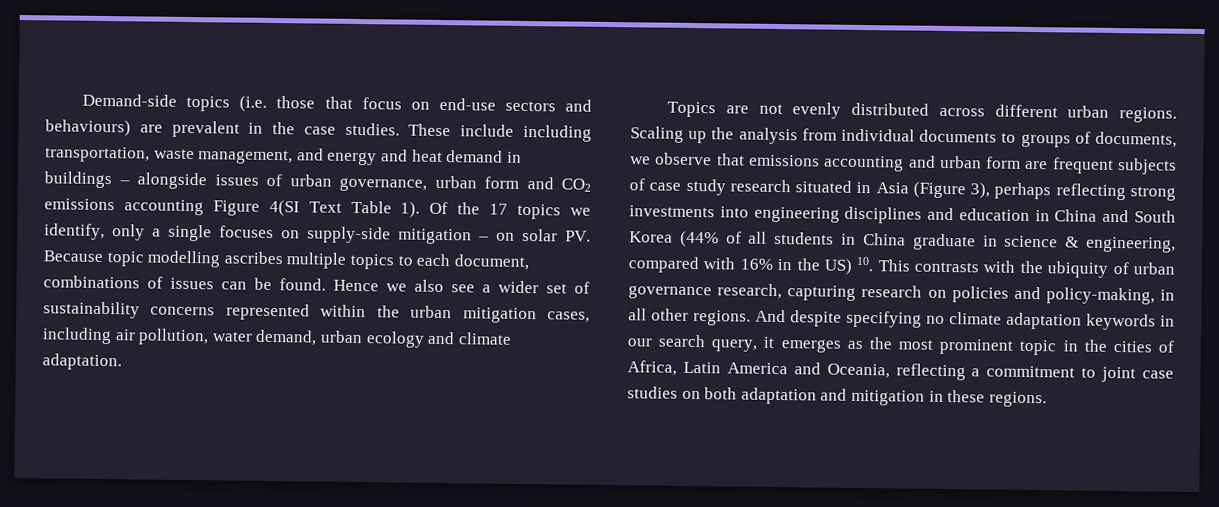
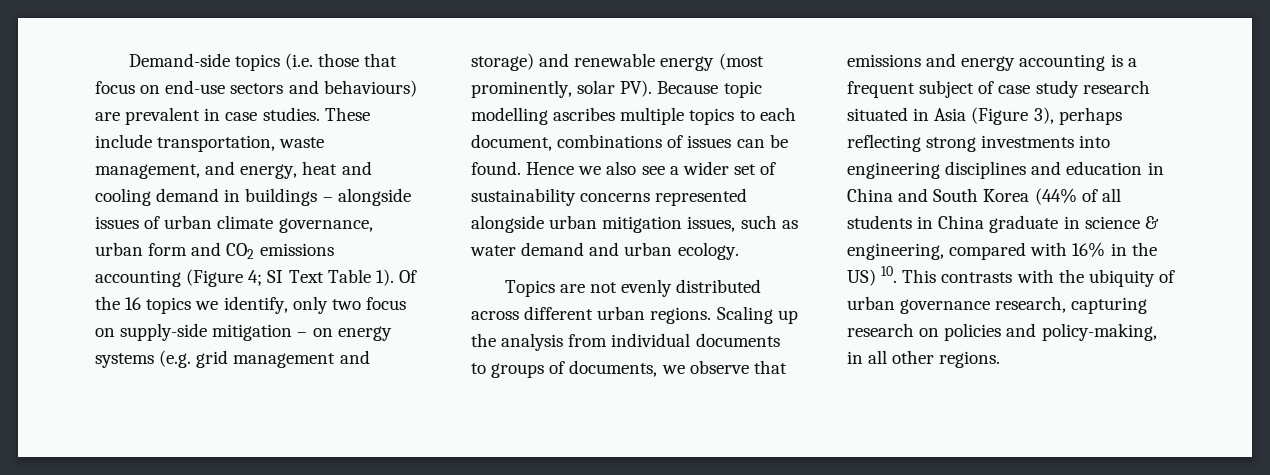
- Demand-side topics (i.e. those that focus on end-use sectors and behaviours) are prevalent in the case studies.
+ Demand-side topics (i.e. those that focus on end-use sectors and behaviours) are prevalent in case studies.
- These include including transportation, waste management, and energy and heat demand in buildings – alongside issues of urban governance, urban form and CO2 emissions accounting Figure 4(SI Text Table 1).
+ These include transportation, waste management, and energy, heat and cooling demand in buildings – alongside issues of urban climate governance, urban form and CO2 emissions accounting (Figure 4; SI Text Table 1).
- Of the 17 topics we identify, only a single focuses on supply-side mitigation – on solar PV. Because topic modelling ascribes multiple topics to each document, combinations of issues can be found.
+ Of the 16 topics we identify, only two focus on supply-side mitigation – on energy systems (e.g. grid management and storage) and renewable energy (most prominently, solar PV). Because topic modelling ascribes multiple topics to each document, combinations of issues can be found.
- Hence we also see a wider set of sustainability concerns represented within the urban mitigation cases, including air pollution, water demand, urban ecology and climate adaptation.
+ Hence we also see a wider set of sustainability concerns represented alongside urban mitigation issues, such as water demand and urban ecology.
- Scaling up the analysis from individual documents to groups of documents, we observe that emissions accounting and urban form are frequent subjects of case study research situated in Asia (Figure 3), perhaps reflecting strong investments into engineering disciplines and education in China and South Korea (44% of all students in China graduate in science & engineering, compared with 16% in the US) 10. This contrasts with the ubiquity of urban governance research, capturing research on policies and policy-making, in all other regions. And despite specifying no climate adaptation keywords in our search query, it emerges as the most prominent topic in the cities of Africa, Latin America and Oceania, reflecting a commitment to joint case studies on both adaptation and mitigation in these regions.
+ Scaling up the analysis from individual documents to groups of documents, we observe that emissions and energy accounting is a frequent subject of case study research situated in Asia (Figure 3), perhaps reflecting strong investments into engineering disciplines and education in China and South Korea (44% of all students in China graduate in science & engineering, compared with 16% in the US) 10. This contrasts with the ubiquity of urban governance research, capturing research on policies and policy-making, in all other regions.

